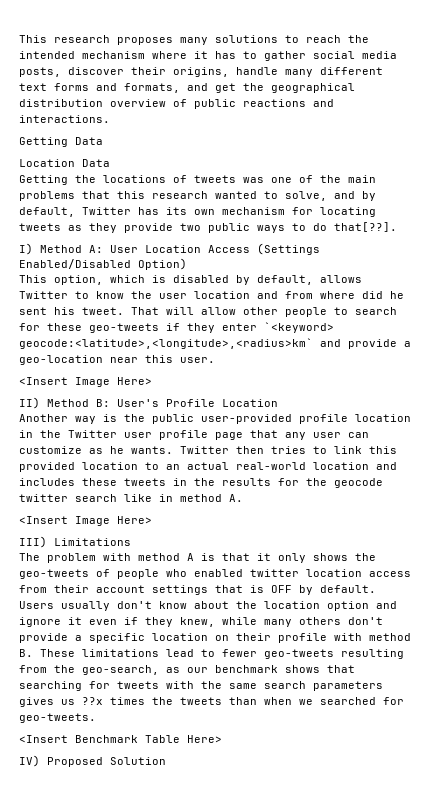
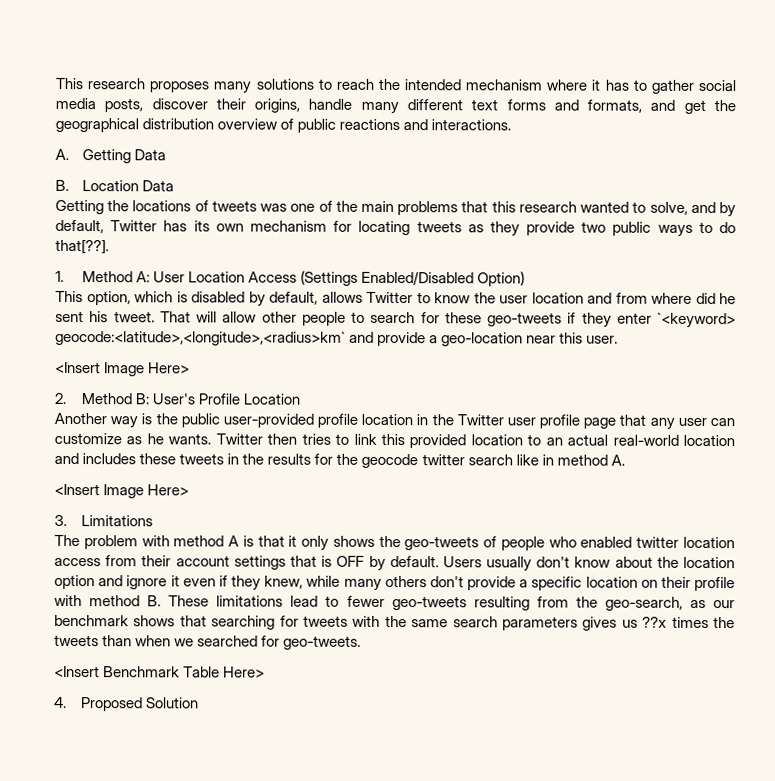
- Getting Data
+ A. Getting Data
- Location Data
+ B. Location Data
- I) Method A: User Location Access (Settings Enabled/Disabled Option)
+ 1. Method A: User Location Access (Settings Enabled/Disabled Option)
- II) Method B: User's Profile Location
+ 2. Method B: User's Profile Location
- III) Limitations
+ 3. Limitations
- IV) Proposed Solution
+ 4. Proposed Solution

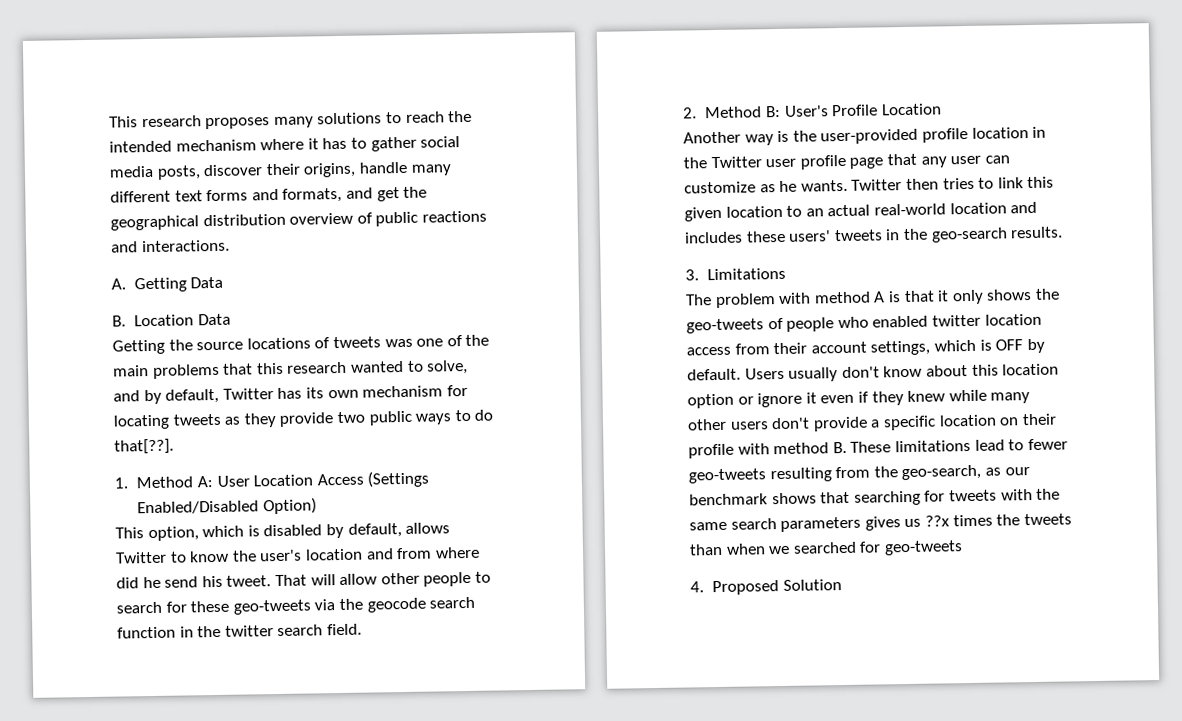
- Getting the locations of tweets was one of the main problems that this research wanted to solve, and by default, Twitter has its own mechanism for locating tweets as they provide two public ways to do that[??].
+ Getting the source locations of tweets was one of the main problems that this research wanted to solve, and by default, Twitter has its own mechanism for locating tweets as they provide two public ways to do that[??].
- This option, which is disabled by default, allows Twitter to know the user location and from where did he sent his tweet.
+ This option, which is disabled by default, allows Twitter to know the user's location and from where did he send his tweet.
- That will allow other people to search for these geo-tweets if they enter `<keyword> geocode:<latitude>,<longitude>,<radius>km` and provide a geo-location near this user.
- <Insert Image Here>
+ That will allow other people to search for these geo-tweets via the geocode search function in the twitter search field.
- Another way is the public user-provided profile location in the Twitter user profile page that any user can customize as he wants.
+ Another way is the user-provided profile location in the Twitter user profile page that any user can customize as he wants.
- Twitter then tries to link this provided location to an actual real-world location and includes these tweets in the results for the geocode twitter search like in method A.
- <Insert Image Here>
+ Twitter then tries to link this given location to an actual real-world location and includes these users' tweets in the geo-search results.
- The problem with method A is that it only shows the geo-tweets of people who enabled twitter location access from their account settings that is OFF by default.
+ The problem with method A is that it only shows the geo-tweets of people who enabled twitter location access from their account settings, which is OFF by default.
- Users usually don't know about the location option and ignore it even if they knew, while many others don't provide a specific location on their profile with method B. These limitations lead to fewer geo-tweets resulting from the geo-search, as our benchmark shows that searching for tweets with the same search parameters gives us ??x times the tweets than when we searched for geo-tweets.
- <Insert Benchmark Table Here>
+ Users usually don't know about this location option or ignore it even if they knew while many other users don't provide a specific location on their profile with method B. These limitations lead to fewer geo-tweets resulting from the geo-search, as our benchmark shows that searching for tweets with the same search parameters gives us ??x times the tweets than when we searched for geo-tweets

